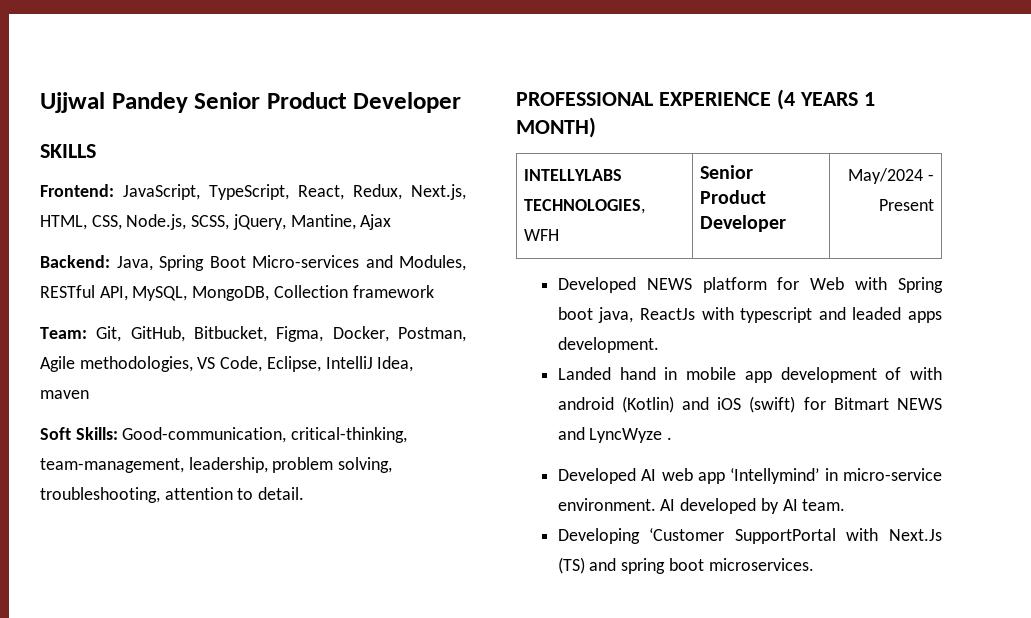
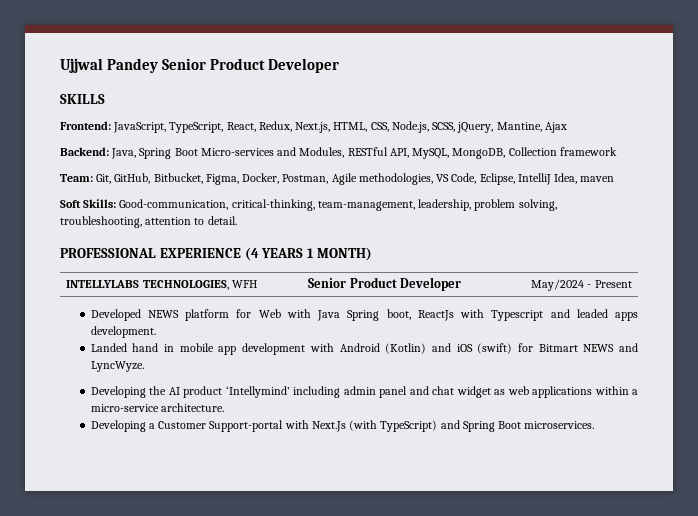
- Developed NEWS platform for Web with Spring boot java, ReactJs with typescript and leaded apps development.
+ Developed NEWS platform for Web with Java Spring boot, ReactJs with Typescript and leaded apps development.
- Landed hand in mobile app development of with android (Kotlin) and iOS (swift) for Bitmart NEWS and LyncWyze .
- Developed AI web app ‘Intellymind’ in micro-service environment. AI developed by AI team.
- Developing ‘Customer SupportPortal with Next.Js (TS) and spring boot microservices.
+ Landed hand in mobile app development with Android (Kotlin) and iOS (swift) for Bitmart NEWS and LyncWyze.
+ Developing the AI product ‘Intellymind’ including admin panel and chat widget as web applications within a micro-service architecture.
+ Developing a Customer Support-portal with Next.Js (with TypeScript) and Spring Boot microservices.

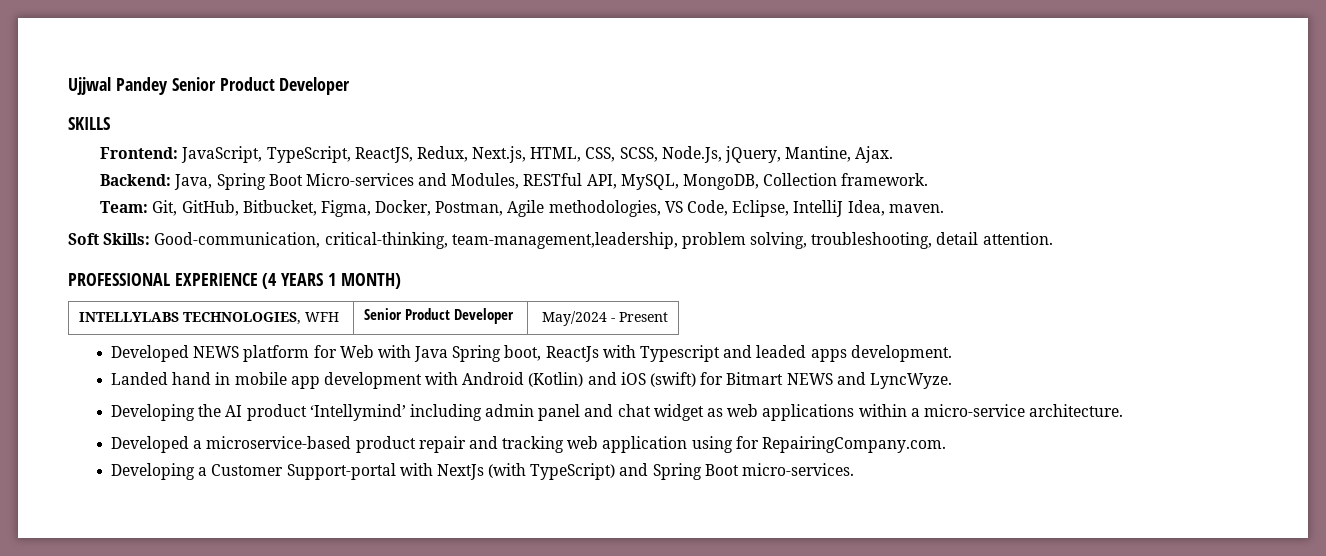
- Frontend: JavaScript, TypeScript, React, Redux, Next.js, HTML, CSS, Node.js, SCSS, jQuery, Mantine, Ajax
+ Frontend: JavaScript, TypeScript, ReactJS, Redux, Next.js, HTML, CSS, SCSS, Node.Js, jQuery, Mantine, Ajax.
- Backend: Java, Spring Boot Micro-services and Modules, RESTful API, MySQL, MongoDB, Collection framework
+ Backend: Java, Spring Boot Micro-services and Modules, RESTful API, MySQL, MongoDB, Collection framework.
- Team: Git, GitHub, Bitbucket, Figma, Docker, Postman, Agile methodologies, VS Code, Eclipse, IntelliJ Idea, maven
+ Team: Git, GitHub, Bitbucket, Figma, Docker, Postman, Agile methodologies, VS Code, Eclipse, IntelliJ Idea, maven.
- Soft Skills: Good-communication, critical-thinking, team-management, leadership, problem solving, troubleshooting, attention to detail.
+ Soft Skills: Good-communication, critical-thinking, team-management,leadership, problem solving, troubleshooting, detail attention.
+ Developed a microservice-based product repair and tracking web application using for RepairingCompany.com.
- Developing a Customer Support-portal with Next.Js (with TypeScript) and Spring Boot microservices.
+ Developing a Customer Support-portal with NextJs (with TypeScript) and Spring Boot micro-services.

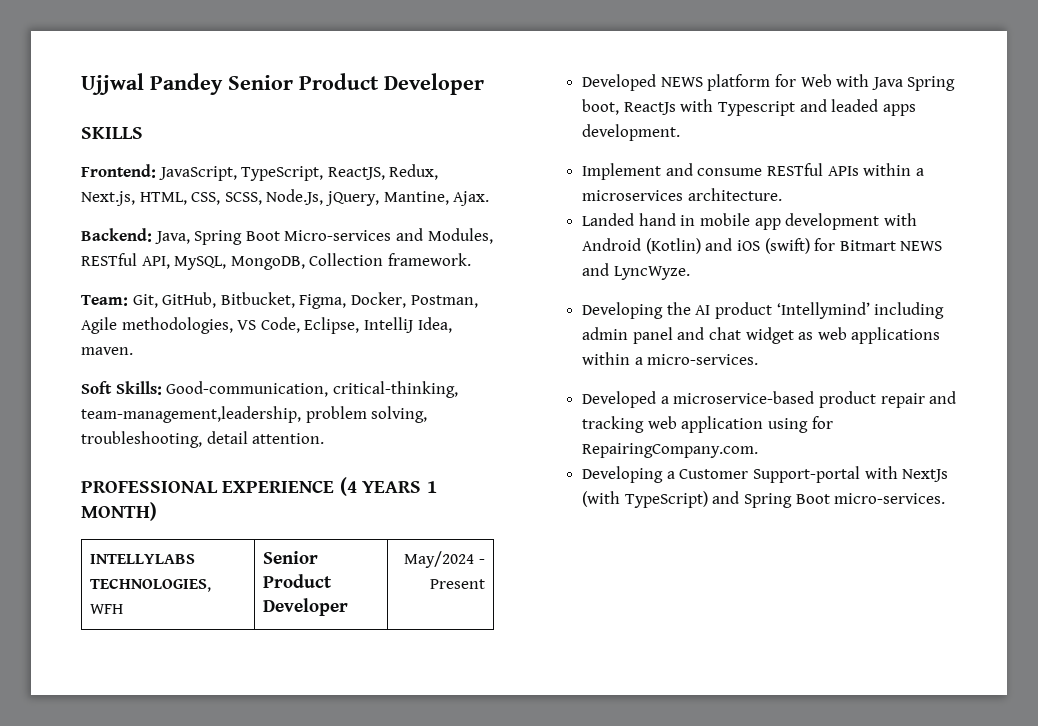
+ Implement and consume RESTful APIs within a microservices architecture.
- Developing the AI product ‘Intellymind’ including admin panel and chat widget as web applications within a micro-service architecture.
+ Developing the AI product ‘Intellymind’ including admin panel and chat widget as web applications within a micro-services.

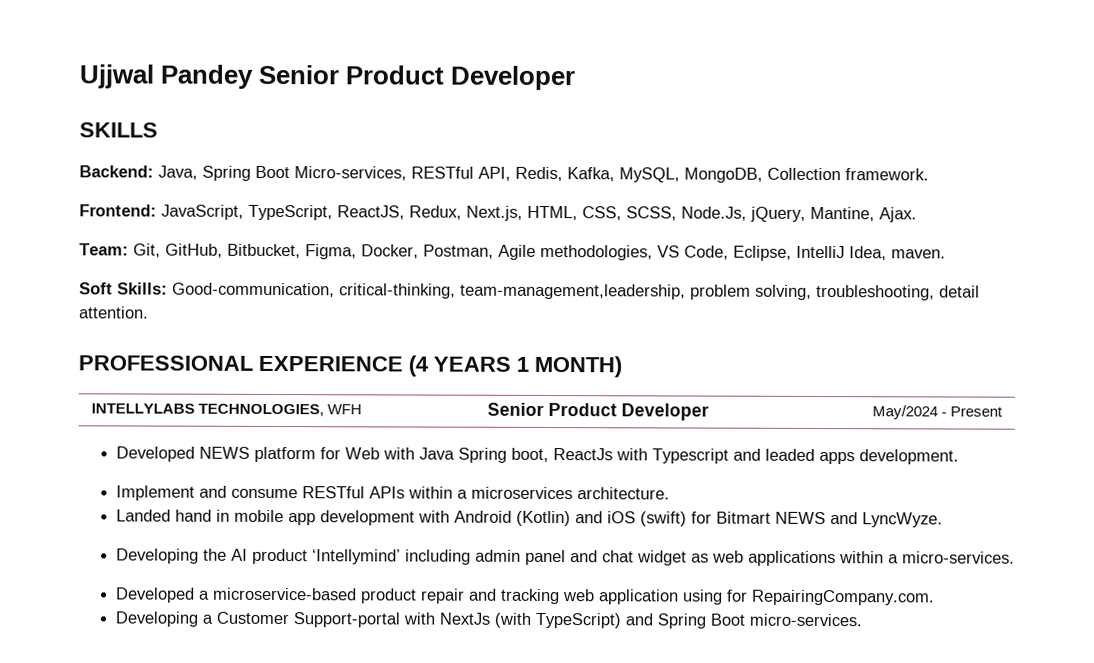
+ Backend: Java, Spring Boot Micro-services, RESTful API, Redis, Kafka, MySQL, MongoDB, Collection framework.
- Backend: Java, Spring Boot Micro-services and Modules, RESTful API, MySQL, MongoDB, Collection framework.

